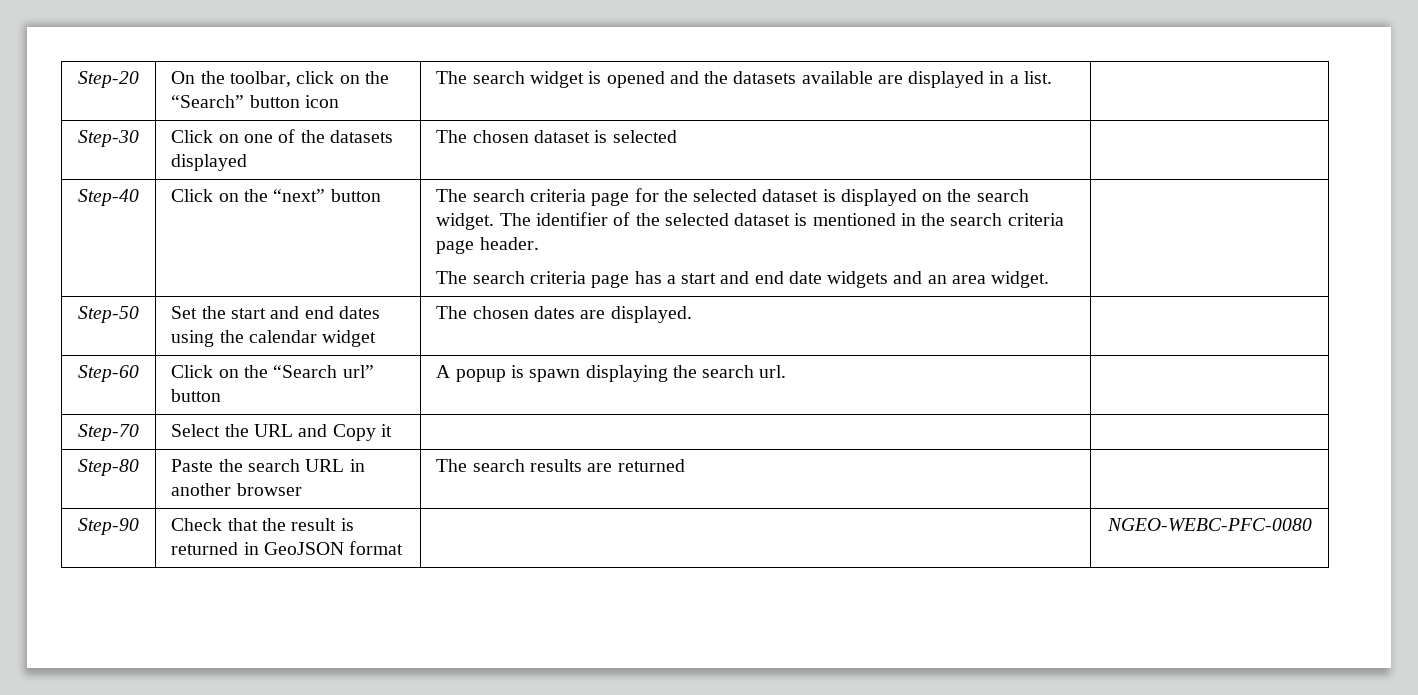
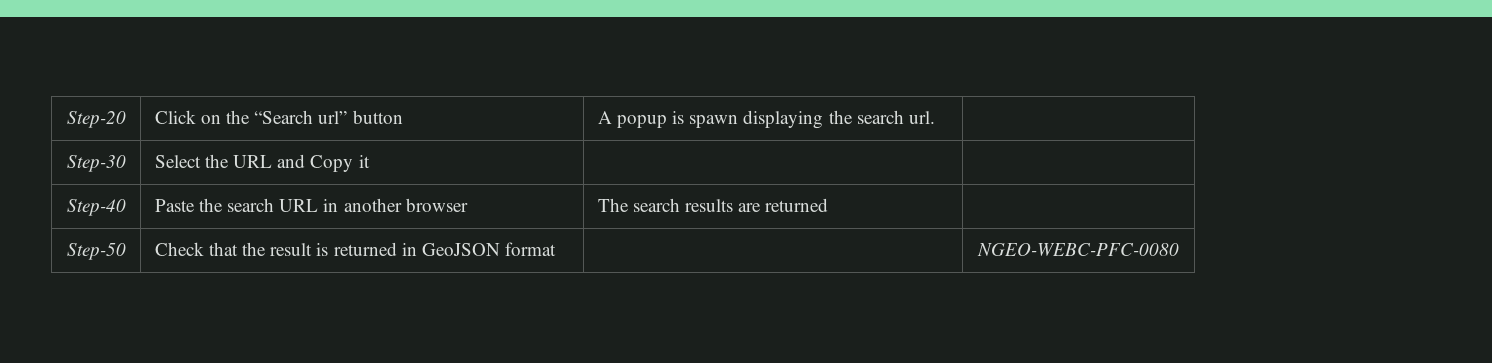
- Step-20 | On the toolbar, click on the “Search” button icon | The search widget is opened and the datasets available are displayed in a list. |
- Step-30 | Click on one of the datasets displayed | The chosen dataset is selected |
- Step-40 | Click on the “next” button | The search criteria page for the selected dataset is displayed on the search widget. The identifier of the selected dataset is mentioned in the search criteria page header.
- The search criteria page has a start and end date widgets and an area widget. |
- Step-50 | Set the start and end dates using the calendar widget | The chosen dates are displayed. |
- Step-60 | Click on the “Search url” button | A popup is spawn displaying the search url. |
+ Step-20 | Click on the “Search url” button | A popup is spawn displaying the search url. |
- Step-70 | Select the URL and Copy it | |
+ Step-30 | Select the URL and Copy it | |
- Step-80 | Paste the search URL in another browser | The search results are returned |
+ Step-40 | Paste the search URL in another browser | The search results are returned |
- Step-90 | Check that the result is returned in GeoJSON format | | NGEO-WEBC-PFC-0080
+ Step-50 | Check that the result is returned in GeoJSON format | | NGEO-WEBC-PFC-0080

